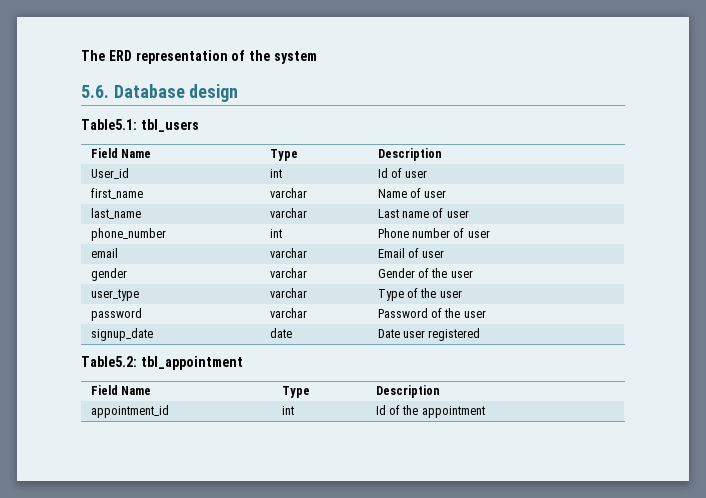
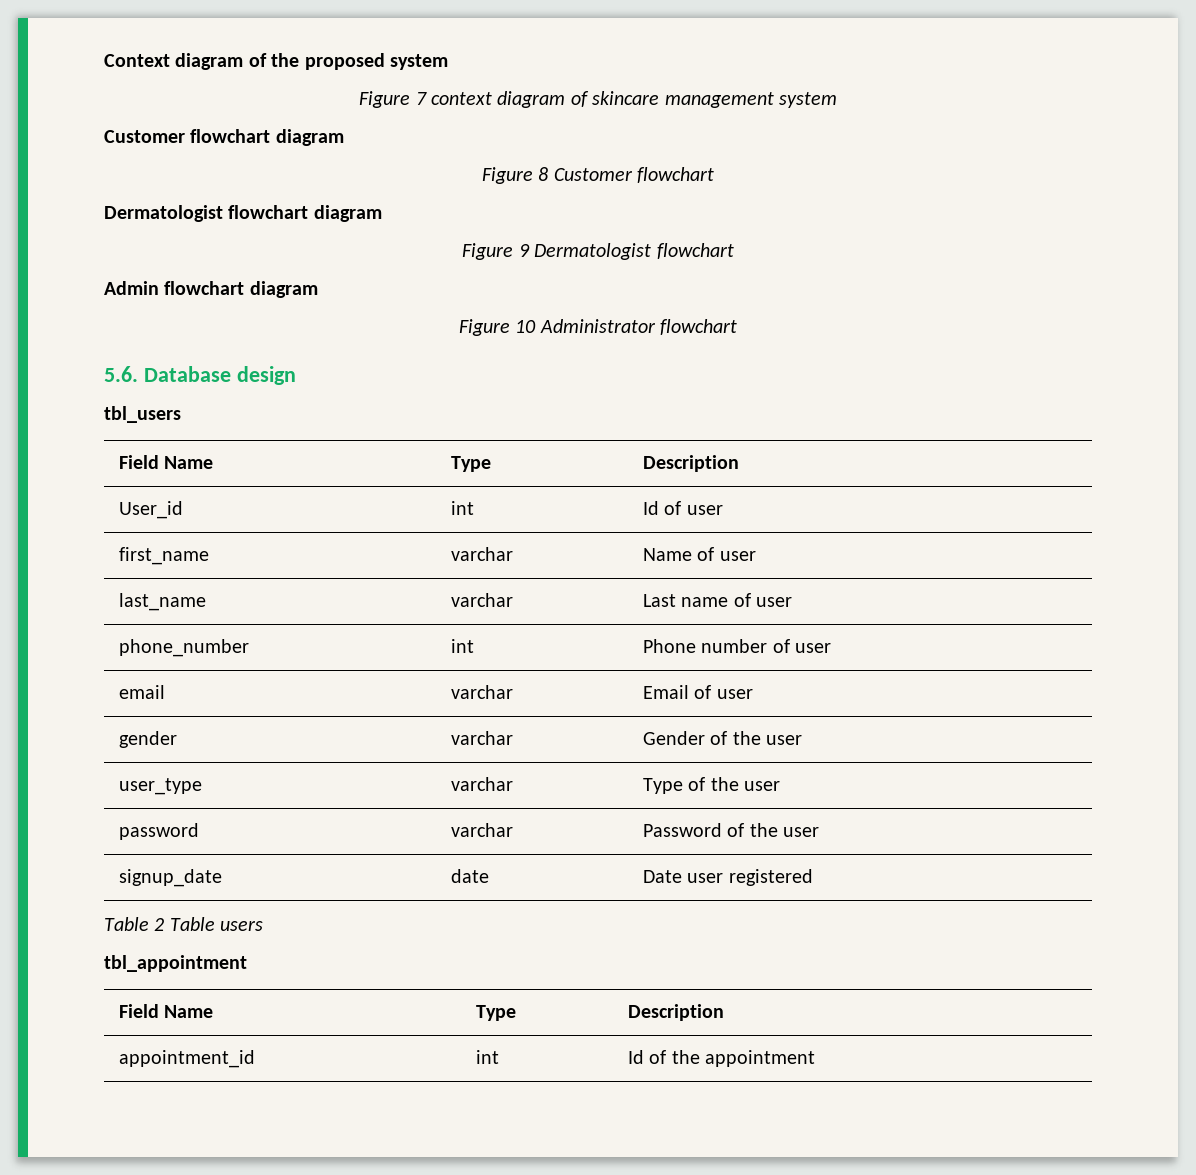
- The ERD representation of the system
+ Context diagram of the proposed system
+ Figure 7 context diagram of skincare management system
+ Customer flowchart diagram
+ Figure 8 Customer flowchart
+ Dermatologist flowchart diagram
+ Figure 9 Dermatologist flowchart
+ Admin flowchart diagram
+ Figure 10 Administrator flowchart
- Table5.1: tbl_users
+ tbl_users
- Table5.2: tbl_appointment
+ Table 2 Table users
+ tbl_appointment

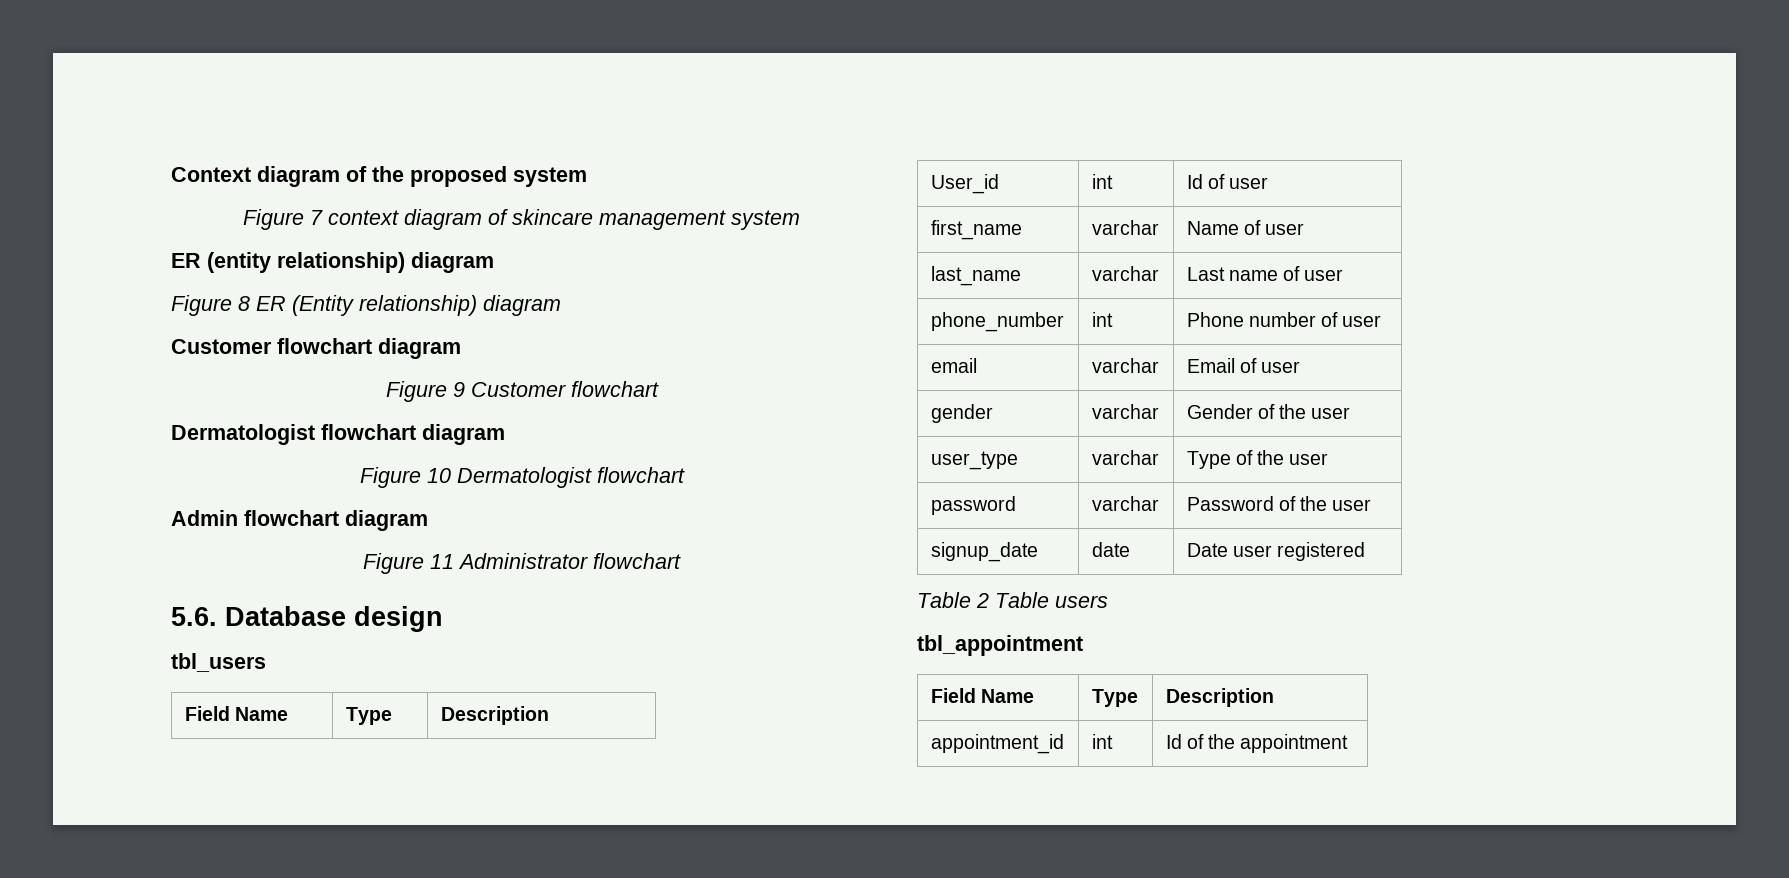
+ ER (entity relationship) diagram
+ Figure 8 ER (Entity relationship) diagram
- Figure 8 Customer flowchart
+ Figure 9 Customer flowchart
- Figure 9 Dermatologist flowchart
+ Figure 10 Dermatologist flowchart
- Figure 10 Administrator flowchart
+ Figure 11 Administrator flowchart

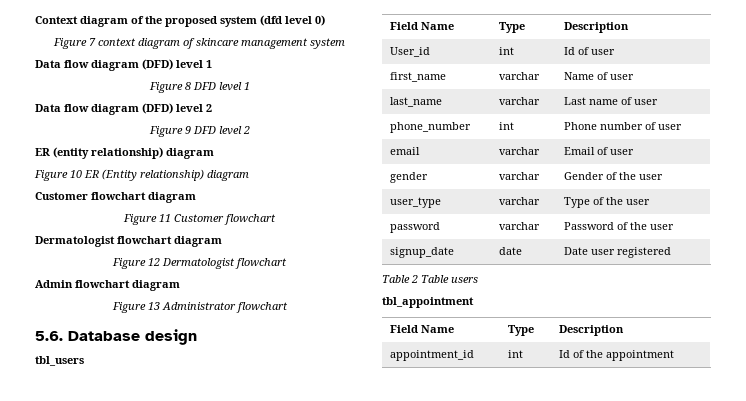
- Context diagram of the proposed system
+ Context diagram of the proposed system (dfd level 0)
+ Data flow diagram (DFD) level 1
+ Figure 8 DFD level 1
+ Data flow diagram (DFD) level 2
+ Figure 9 DFD level 2
- Figure 8 ER (Entity relationship) diagram
+ Figure 10 ER (Entity relationship) diagram
- Figure 9 Customer flowchart
+ Figure 11 Customer flowchart
- Figure 10 Dermatologist flowchart
+ Figure 12 Dermatologist flowchart
- Figure 11 Administrator flowchart
+ Figure 13 Administrator flowchart

